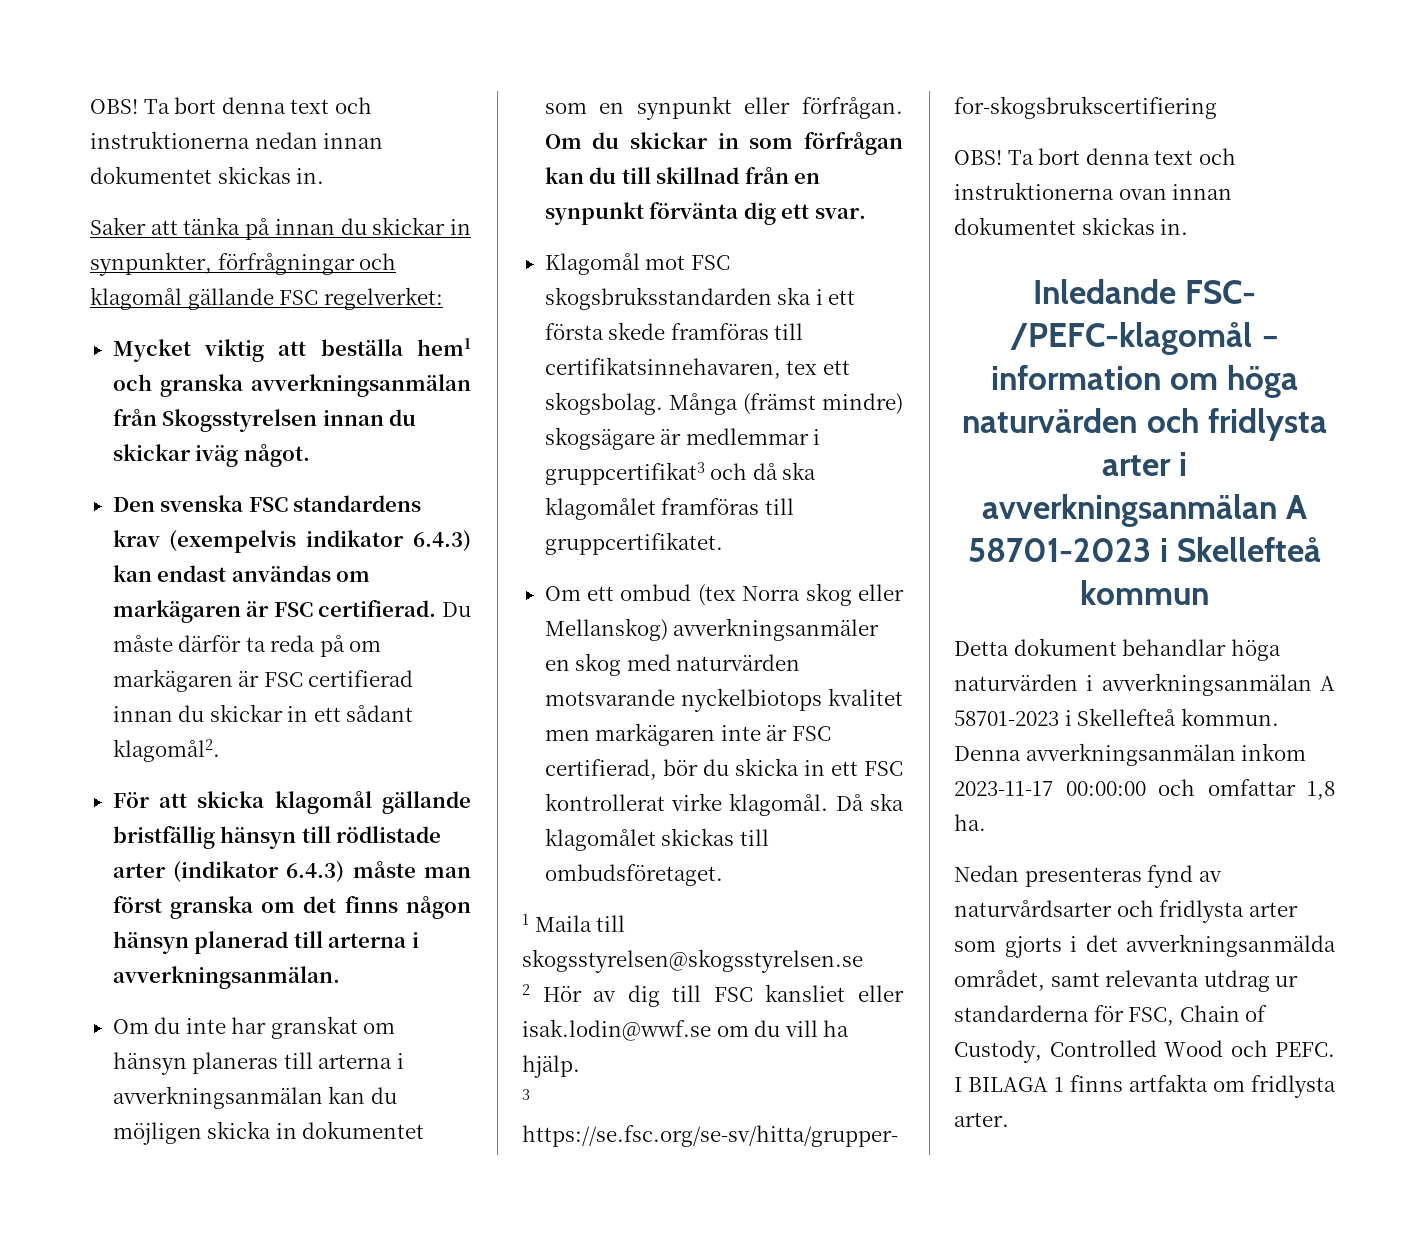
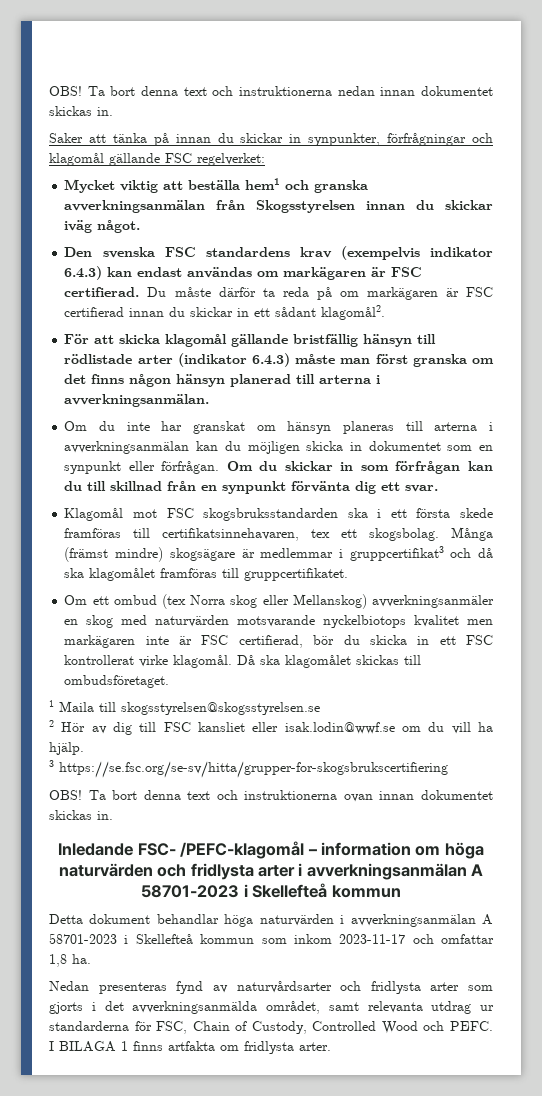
- Detta dokument behandlar höga naturvärden i avverkningsanmälan A 58701-2023 i Skellefteå kommun. Denna avverkningsanmälan inkom 2023-11-17 00:00:00 och omfattar 1,8 ha.
+ Detta dokument behandlar höga naturvärden i avverkningsanmälan A 58701-2023 i Skellefteå kommun som inkom 2023-11-17 och omfattar 1,8 ha.

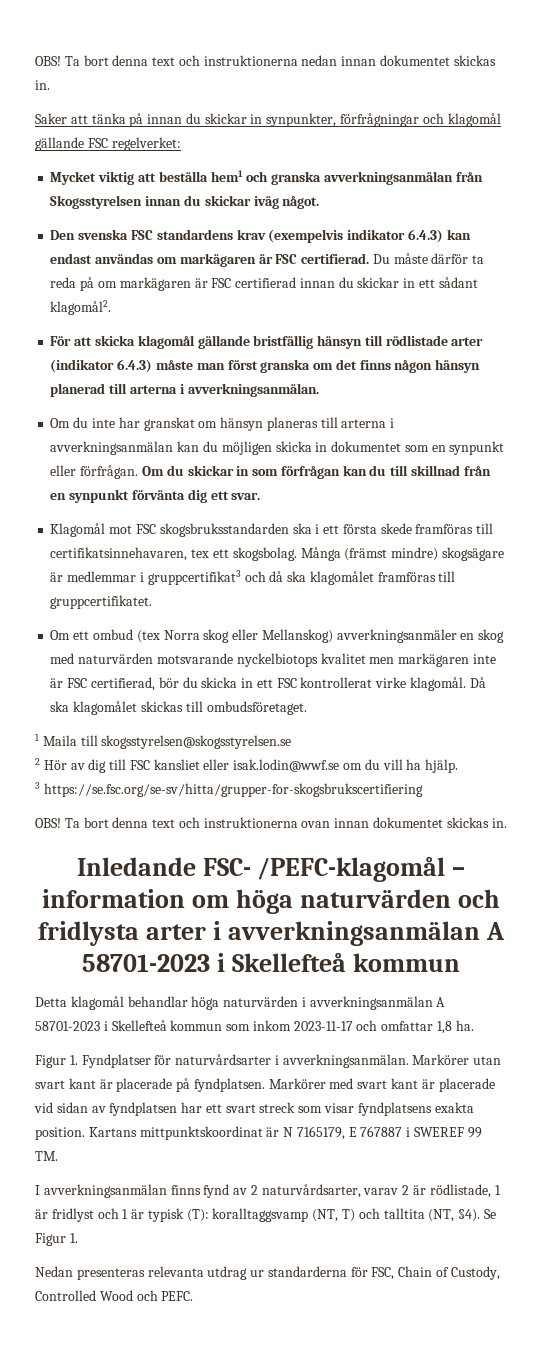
- Detta dokument behandlar höga naturvärden i avverkningsanmälan A 58701-2023 i Skellefteå kommun som inkom 2023-11-17 och omfattar 1,8 ha.
+ Detta klagomål behandlar höga naturvärden i avverkningsanmälan A 58701-2023 i Skellefteå kommun som inkom 2023-11-17 och omfattar 1,8 ha.
- Nedan presenteras fynd av naturvårdsarter och fridlysta arter som gjorts i det avverkningsanmälda området, samt relevanta utdrag ur standarderna för FSC, Chain of Custody, Controlled Wood och PEFC. I BILAGA 1 finns artfakta om fridlysta arter.
+ Figur 1. Fyndplatser för naturvårdsarter i avverkningsanmälan. Markörer utan svart kant är placerade på fyndplatsen. Markörer med svart kant är placerade vid sidan av fyndplatsen har ett svart streck som visar fyndplatsens exakta position. Kartans mittpunktskoordinat är N 7165179, E 767887 i SWEREF 99 TM.
+ I avverkningsanmälan finns fynd av 2 naturvårdsarter, varav 2 är rödlistade, 1 är fridlyst och 1 är typisk (T): koralltaggsvamp (NT, T) och talltita (NT, §4). Se Figur 1.
+ Nedan presenteras relevanta utdrag ur standarderna för FSC, Chain of Custody, Controlled Wood och PEFC.

